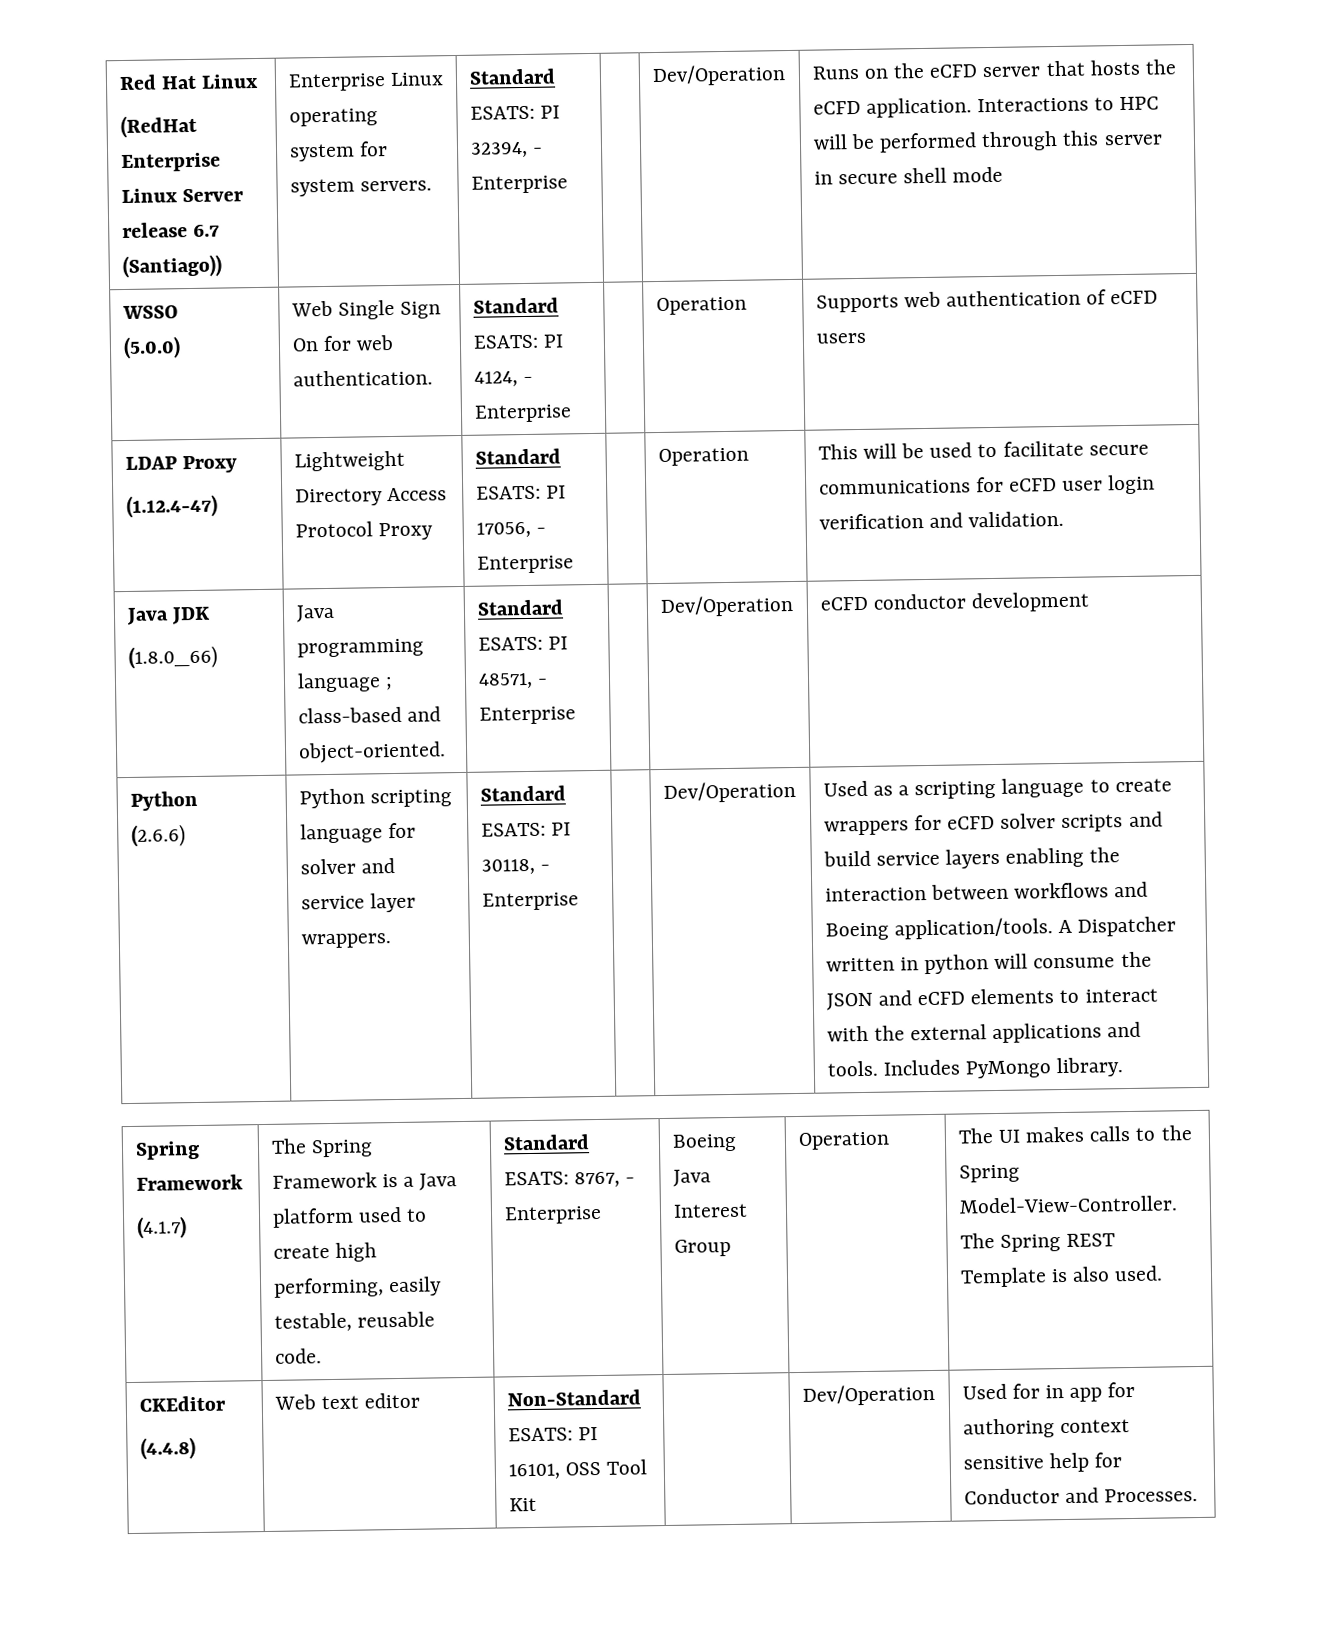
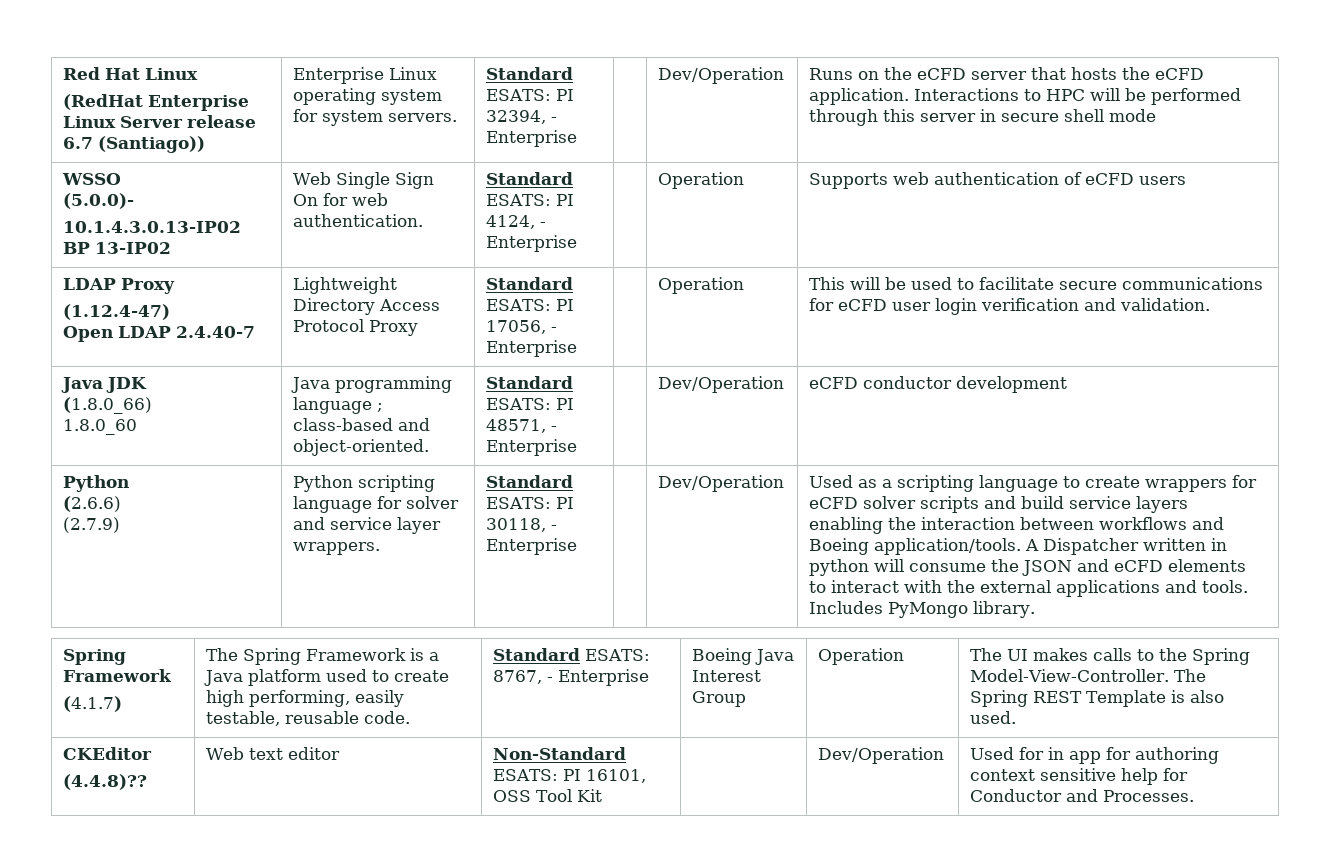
  WSSO
- (5.0.0) | Web Single Sign On for web authentication. | Standard ESATS: PI 4124, - Enterprise | | Operation | Supports web authentication of eCFD users
+ (5.0.0)-
+ 10.1.4.3.0.13-IP02 BP 13-IP02 | Web Single Sign On for web authentication. | Standard ESATS: PI 4124, - Enterprise | | Operation | Supports web authentication of eCFD users
  LDAP Proxy
- (1.12.4-47) | Lightweight Directory Access Protocol Proxy | Standard ESATS: PI 17056, - Enterprise | | Operation | This will be used to facilitate secure communications for eCFD user login verification and validation.
+ (1.12.4-47)
+ Open LDAP 2.4.40-7 | Lightweight Directory Access Protocol Proxy | Standard ESATS: PI 17056, - Enterprise | | Operation | This will be used to facilitate secure communications for eCFD user login verification and validation.
  Java JDK
- (1.8.0_66) | Java programming language ; class-based and object-oriented. | Standard ESATS: PI 48571, - Enterprise | | Dev/Operation | eCFD conductor development
+ (1.8.0_66)
+ 1.8.0_60 | Java programming language ; class-based and object-oriented. | Standard ESATS: PI 48571, - Enterprise | | Dev/Operation | eCFD conductor development
+ (2.7.9)
  CKEditor
- (4.4.8) | Web text editor | Non-Standard ESATS: PI 16101, OSS Tool Kit | | Dev/Operation | Used for in app for authoring context sensitive help for Conductor and Processes.
+ (4.4.8)?? | Web text editor | Non-Standard ESATS: PI 16101, OSS Tool Kit | | Dev/Operation | Used for in app for authoring context sensitive help for Conductor and Processes.

